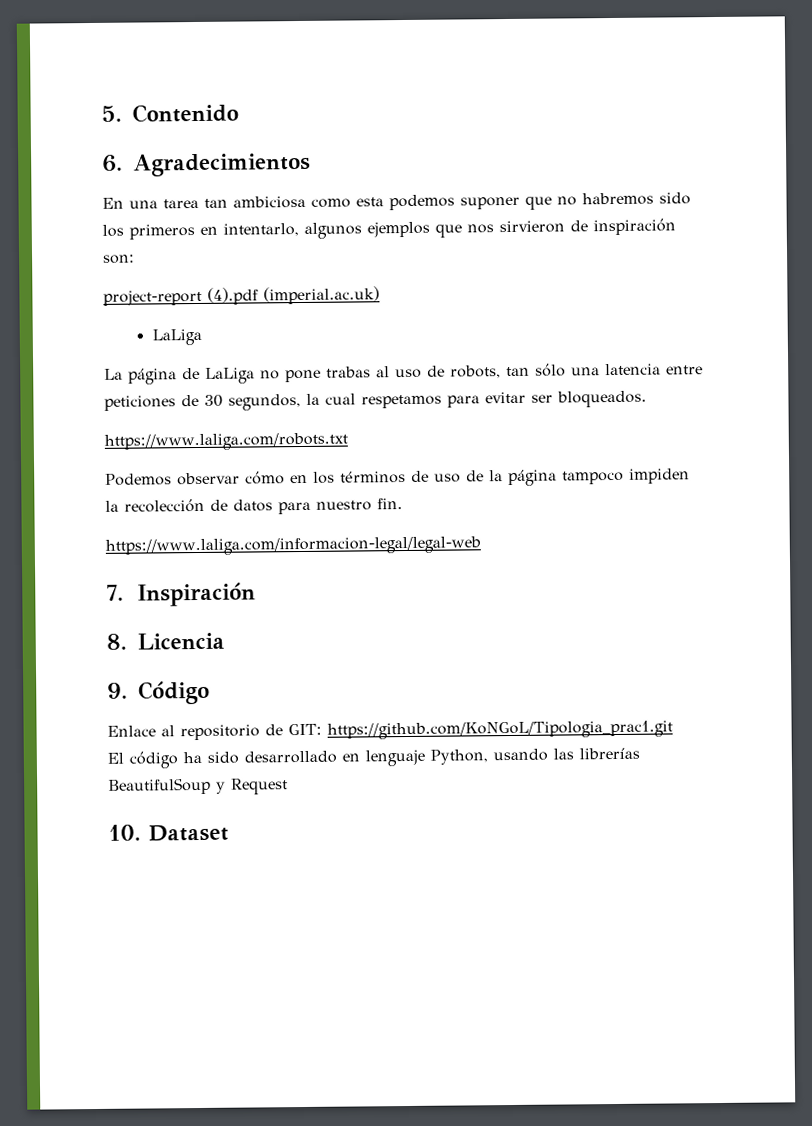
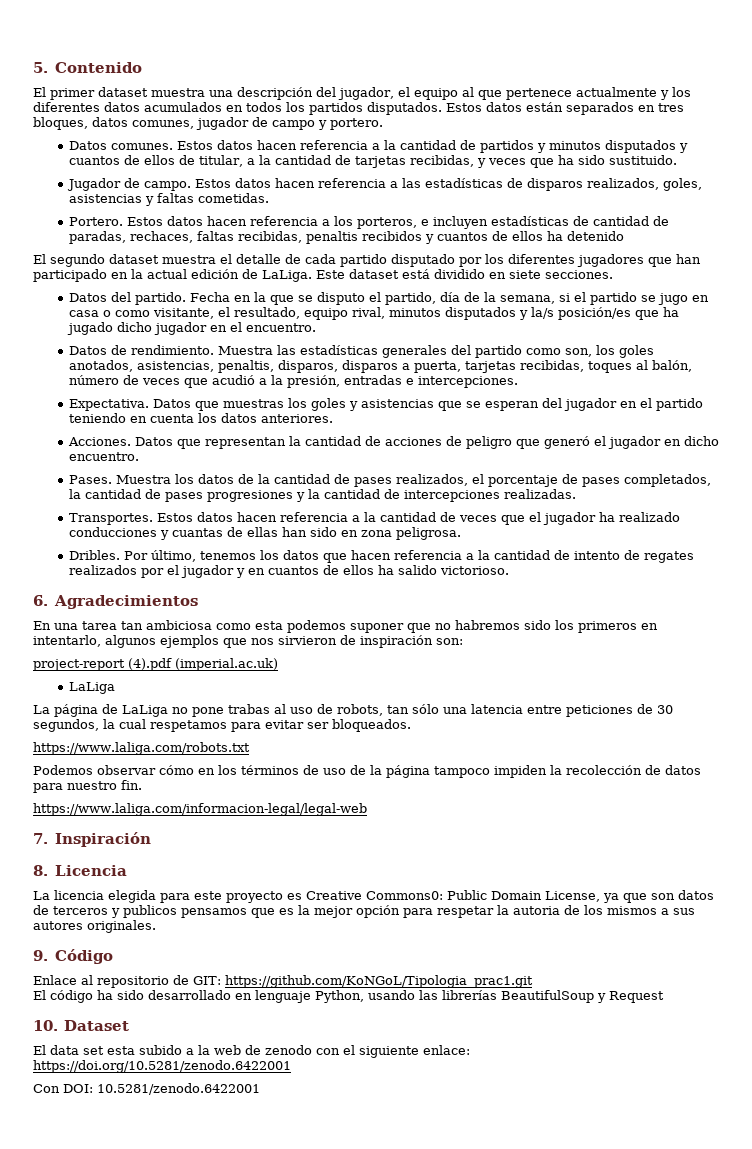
+ El primer dataset muestra una descripción del jugador, el equipo al que pertenece actualmente y los diferentes datos acumulados en todos los partidos disputados. Estos datos están separados en tres bloques, datos comunes, jugador de campo y portero.
+ Datos comunes. Estos datos hacen referencia a la cantidad de partidos y minutos disputados y cuantos de ellos de titular, a la cantidad de tarjetas recibidas, y veces que ha sido sustituido.
+ Jugador de campo. Estos datos hacen referencia a las estadísticas de disparos realizados, goles, asistencias y faltas cometidas.
+ Portero. Estos datos hacen referencia a los porteros, e incluyen estadísticas de cantidad de paradas, rechaces, faltas recibidas, penaltis recibidos y cuantos de ellos ha detenido
+ El segundo dataset muestra el detalle de cada partido disputado por los diferentes jugadores que han participado en la actual edición de LaLiga. Este dataset está dividido en siete secciones.
+ Datos del partido. Fecha en la que se disputo el partido, día de la semana, si el partido se jugo en casa o como visitante, el resultado, equipo rival, minutos disputados y la/s posición/es que ha jugado dicho jugador en el encuentro.
+ Datos de rendimiento. Muestra las estadísticas generales del partido como son, los goles anotados, asistencias, penaltis, disparos, disparos a puerta, tarjetas recibidas, toques al balón, número de veces que acudió a la presión, entradas e intercepciones.
+ Expectativa. Datos que muestras los goles y asistencias que se esperan del jugador en el partido teniendo en cuenta los datos anteriores.
+ Acciones. Datos que representan la cantidad de acciones de peligro que generó el jugador en dicho encuentro.
+ Pases. Muestra los datos de la cantidad de pases realizados, el porcentaje de pases completados, la cantidad de pases progresiones y la cantidad de intercepciones realizadas.
+ Transportes. Estos datos hacen referencia a la cantidad de veces que el jugador ha realizado conducciones y cuantas de ellas han sido en zona peligrosa.
+ Dribles. Por último, tenemos los datos que hacen referencia a la cantidad de intento de regates realizados por el jugador y en cuantos de ellos ha salido victorioso.
+ La licencia elegida para este proyecto es Creative Commons0: Public Domain License, ya que son datos de terceros y publicos pensamos que es la mejor opción para respetar la autoria de los mismos a sus autores originales.
+ El data set esta subido a la web de zenodo con el siguiente enlace: https://doi.org/10.5281/zenodo.6422001
+ Con DOI: 10.5281/zenodo.6422001

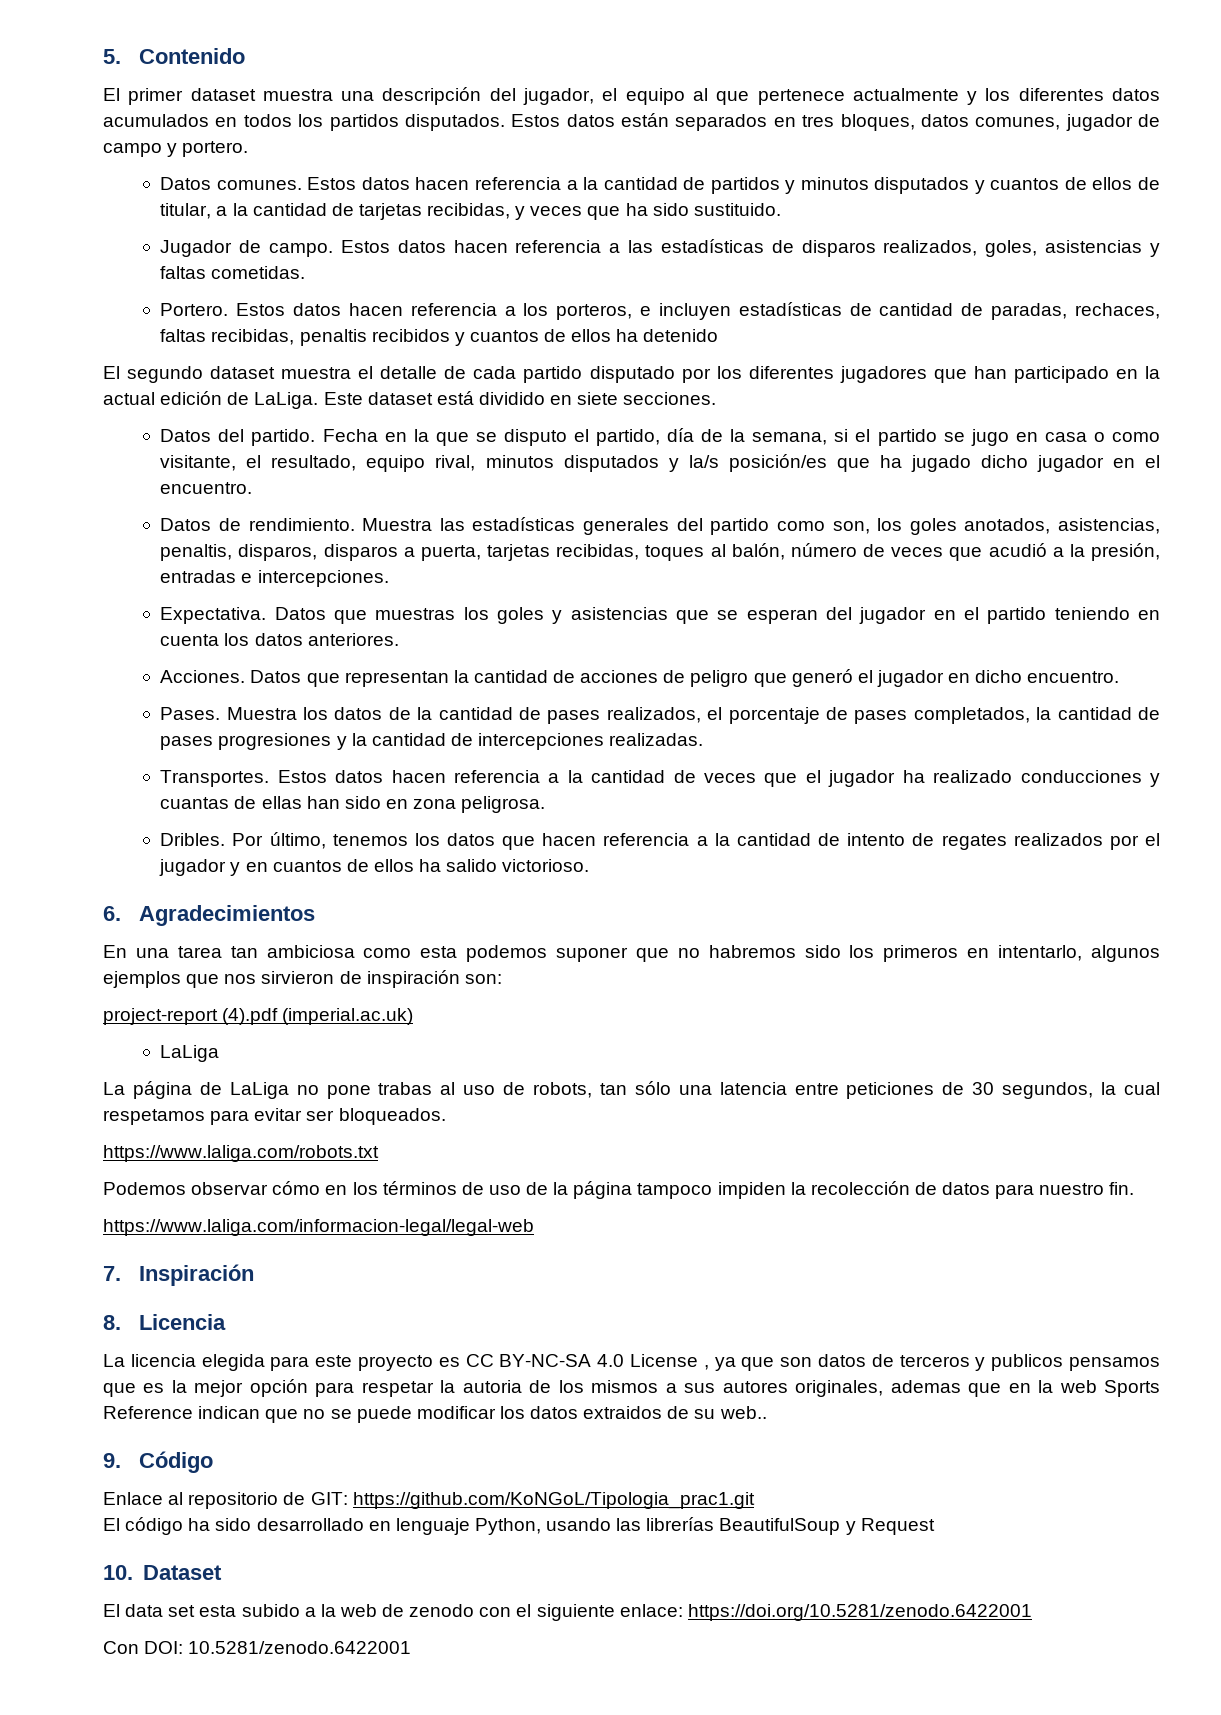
- La licencia elegida para este proyecto es Creative Commons0: Public Domain License, ya que son datos de terceros y publicos pensamos que es la mejor opción para respetar la autoria de los mismos a sus autores originales.
+ La licencia elegida para este proyecto es CC BY-NC-SA 4.0 License , ya que son datos de terceros y publicos pensamos que es la mejor opción para respetar la autoria de los mismos a sus autores originales, ademas que en la web Sports Reference indican que no se puede modificar los datos extraidos de su web..

